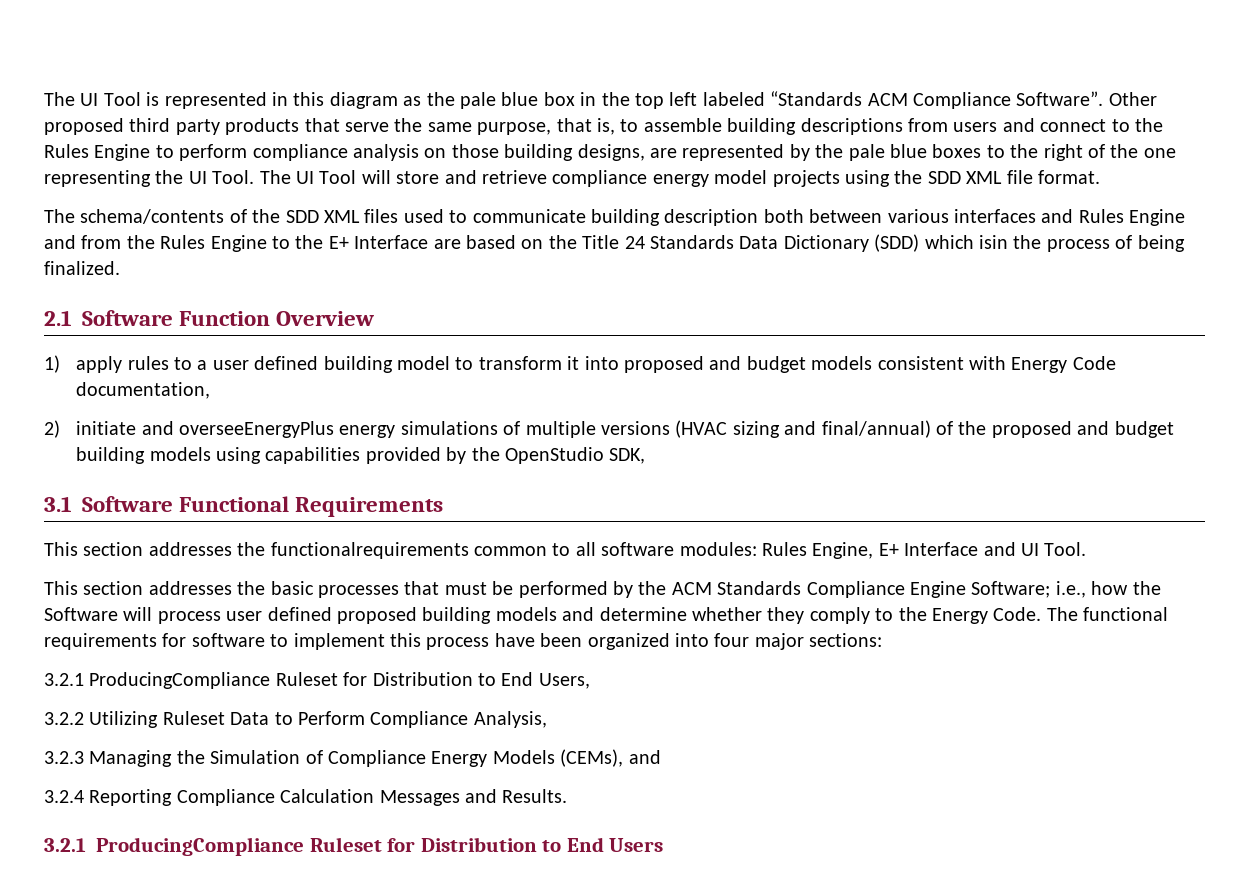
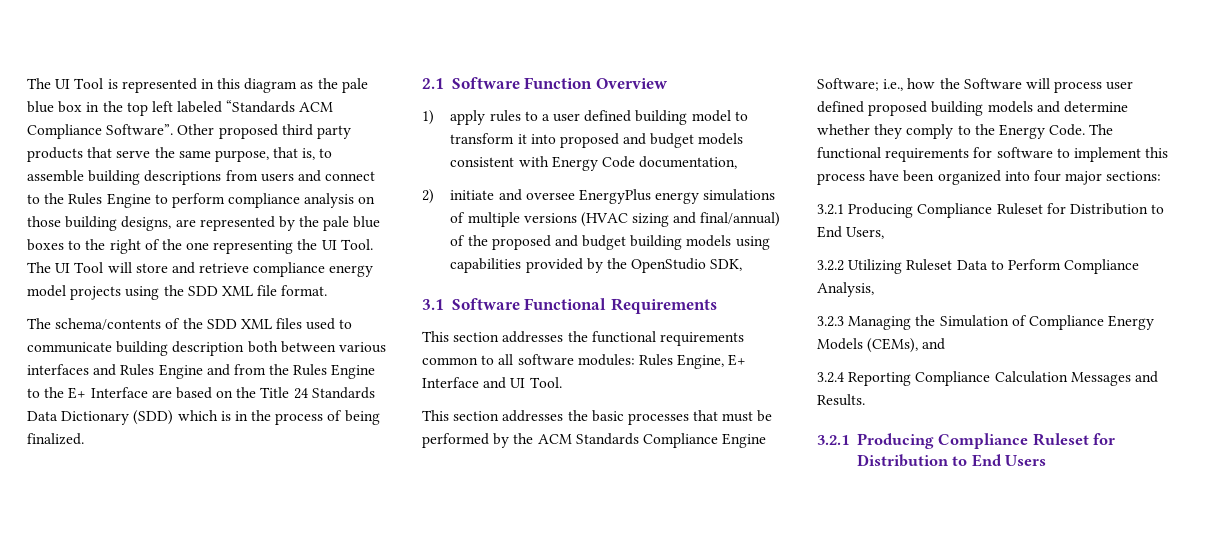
- The schema/contents of the SDD XML files used to communicate building description both between various interfaces and Rules Engine and from the Rules Engine to the E+ Interface are based on the Title 24 Standards Data Dictionary (SDD) which isin the process of being finalized.
+ The schema/contents of the SDD XML files used to communicate building description both between various interfaces and Rules Engine and from the Rules Engine to the E+ Interface are based on the Title 24 Standards Data Dictionary (SDD) which is in the process of being finalized.
- 2) initiate and overseeEnergyPlus energy simulations of multiple versions (HVAC sizing and final/annual) of the proposed and budget building models using capabilities provided by the OpenStudio SDK,
+ 2) initiate and oversee EnergyPlus energy simulations of multiple versions (HVAC sizing and final/annual) of the proposed and budget building models using capabilities provided by the OpenStudio SDK,
- This section addresses the functionalrequirements common to all software modules: Rules Engine, E+ Interface and UI Tool.
+ This section addresses the functional requirements common to all software modules: Rules Engine, E+ Interface and UI Tool.
- 3.2.1 ProducingCompliance Ruleset for Distribution to End Users,
+ 3.2.1 Producing Compliance Ruleset for Distribution to End Users,
- 3.2.1 ProducingCompliance Ruleset for Distribution to End Users
+ 3.2.1 Producing Compliance Ruleset for Distribution to End Users

